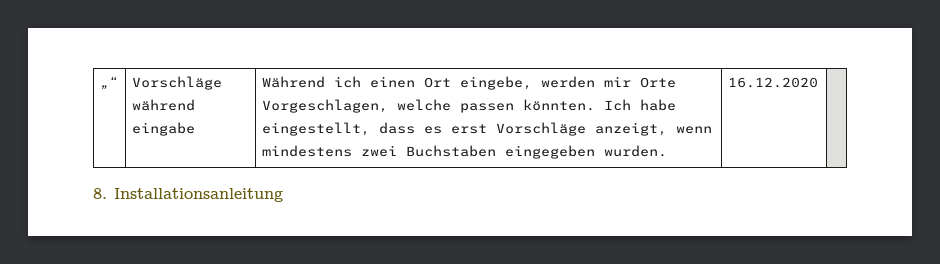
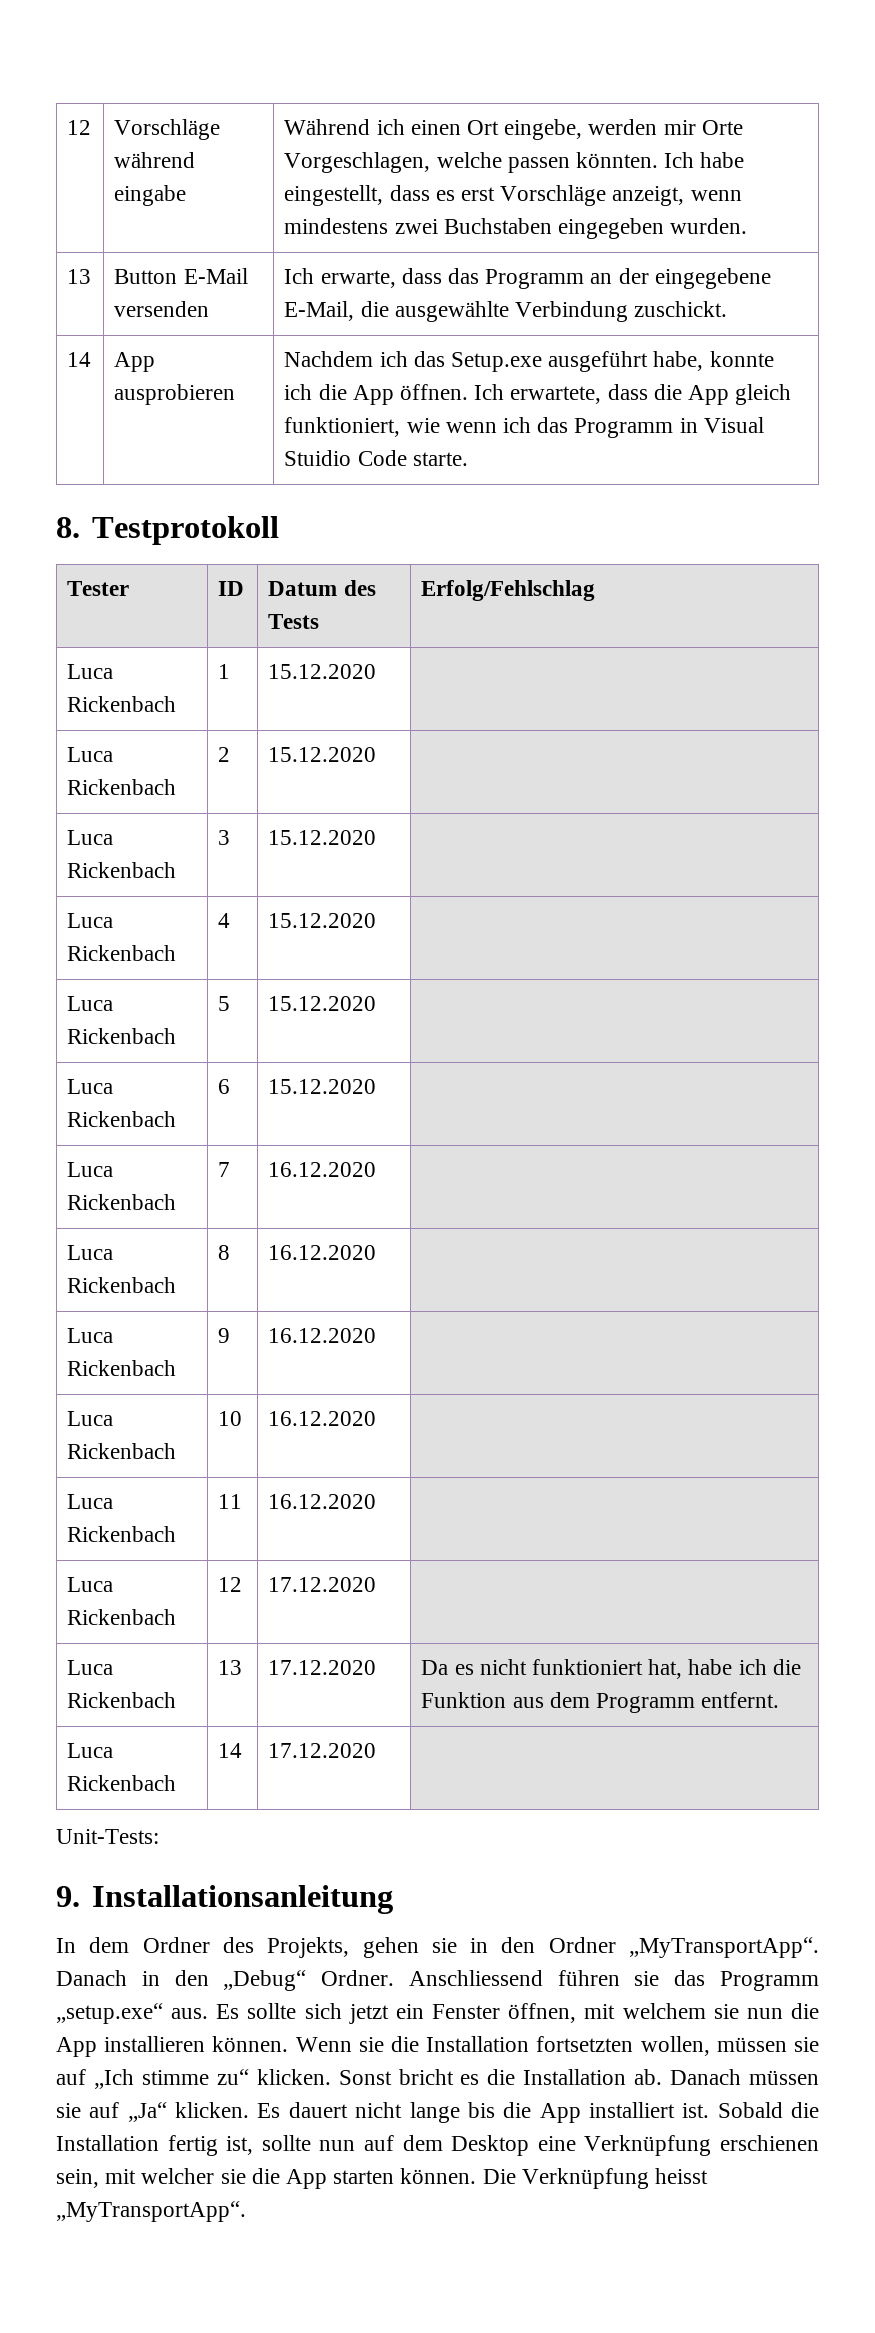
- „“ | Vorschläge während eingabe | Während ich einen Ort eingebe, werden mir Orte Vorgeschlagen, welche passen könnten. Ich habe eingestellt, dass es erst Vorschläge anzeigt, wenn mindestens zwei Buchstaben eingegeben wurden. | 16.12.2020 |
- 8. Installationsanleitung
+ 12 | Vorschläge während eingabe | Während ich einen Ort eingebe, werden mir Orte Vorgeschlagen, welche passen könnten. Ich habe eingestellt, dass es erst Vorschläge anzeigt, wenn mindestens zwei Buchstaben eingegeben wurden.
+ 13 | Button E-Mail versenden | Ich erwarte, dass das Programm an der eingegebene E-Mail, die ausgewählte Verbindung zuschickt.
+ 14 | App ausprobieren | Nachdem ich das Setup.exe ausgeführt habe, konnte ich die App öffnen. Ich erwartete, dass die App gleich funktioniert, wie wenn ich das Programm in Visual Stuidio Code starte.
+ 8. Testprotokoll
+ Tester | ID | Datum des Tests | Erfolg/Fehlschlag
+ Luca Rickenbach | 1 | 15.12.2020 |
+ Luca Rickenbach | 2 | 15.12.2020 |
+ Luca Rickenbach | 3 | 15.12.2020 |
+ Luca Rickenbach | 4 | 15.12.2020 |
+ Luca Rickenbach | 5 | 15.12.2020 |
+ Luca Rickenbach | 6 | 15.12.2020 |
+ Luca Rickenbach | 7 | 16.12.2020 |
+ Luca Rickenbach | 8 | 16.12.2020 |
+ Luca Rickenbach | 9 | 16.12.2020 |
+ Luca Rickenbach | 10 | 16.12.2020 |
+ Luca Rickenbach | 11 | 16.12.2020 |
+ Luca Rickenbach | 12 | 17.12.2020 |
+ Luca Rickenbach | 13 | 17.12.2020 | Da es nicht funktioniert hat, habe ich die Funktion aus dem Programm entfernt.
+ Luca Rickenbach | 14 | 17.12.2020 |
+ Unit-Tests:
+ 9. Installationsanleitung
+ In dem Ordner des Projekts, gehen sie in den Ordner „MyTransportApp“. Danach in den „Debug“ Ordner. Anschliessend führen sie das Programm „setup.exe“ aus. Es sollte sich jetzt ein Fenster öffnen, mit welchem sie nun die App installieren können. Wenn sie die Installation fortsetzten wollen, müssen sie auf „Ich stimme zu“ klicken. Sonst bricht es die Installation ab. Danach müssen sie auf „Ja“ klicken. Es dauert nicht lange bis die App installiert ist. Sobald die Installation fertig ist, sollte nun auf dem Desktop eine Verknüpfung erschienen sein, mit welcher sie die App starten können. Die Verknüpfung heisst „MyTransportApp“.

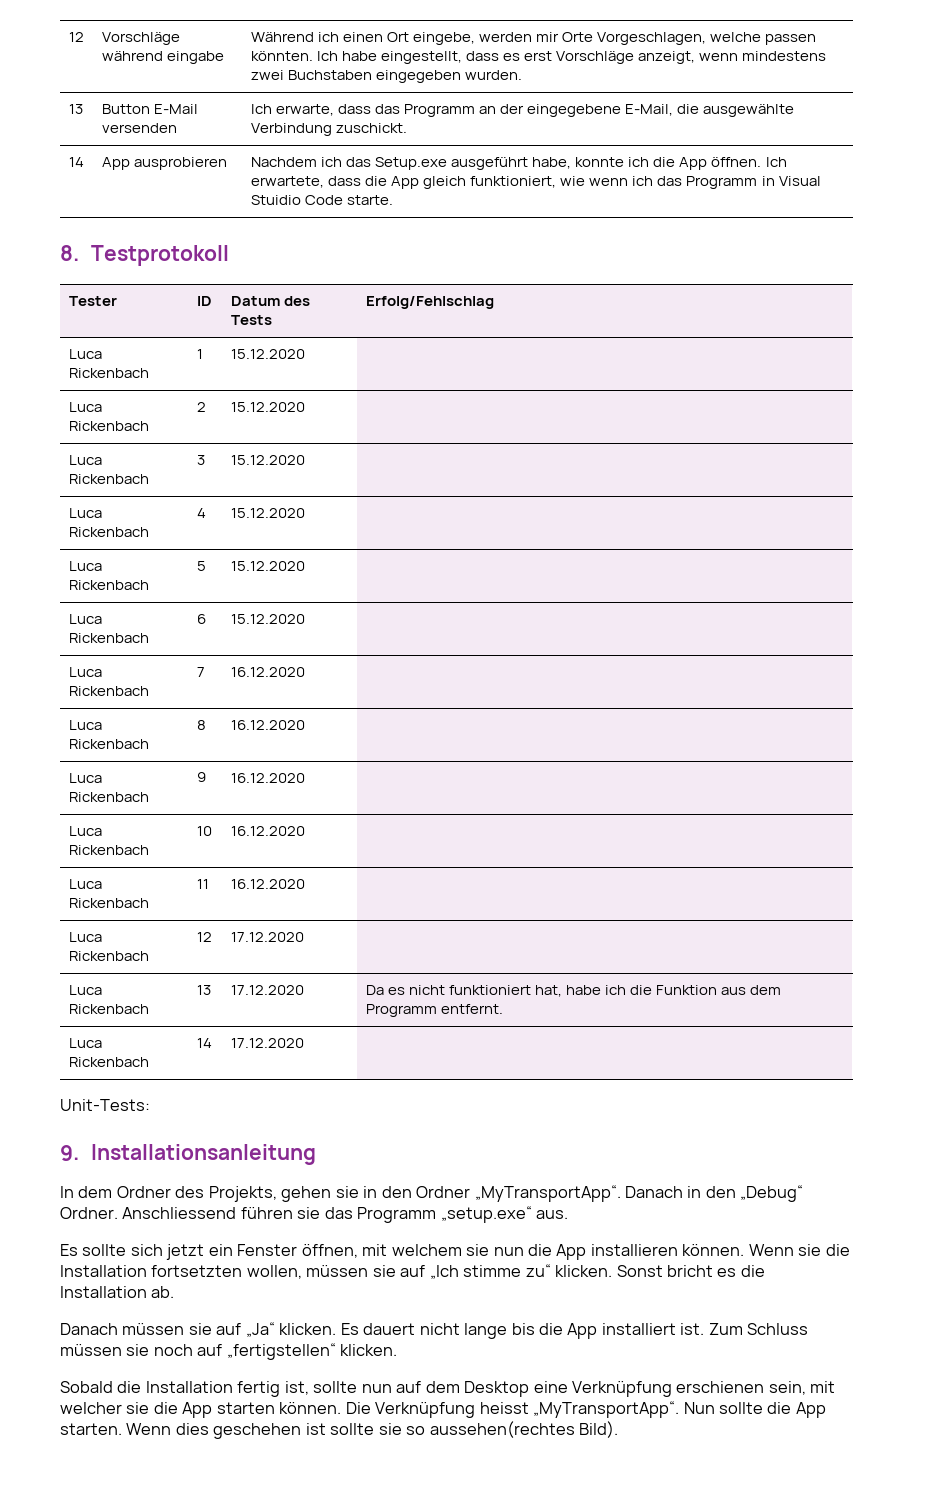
- Anschliessend führen sie das Programm „setup.exe“ aus. Es sollte sich jetzt ein Fenster öffnen, mit welchem sie nun die App installieren können.
+ Anschliessend führen sie das Programm „setup.exe“ aus.
+ Es sollte sich jetzt ein Fenster öffnen, mit welchem sie nun die App installieren können.
- Sonst bricht es die Installation ab. Danach müssen sie auf „Ja“ klicken.
+ Sonst bricht es die Installation ab.
+ Danach müssen sie auf „Ja“ klicken.
- Es dauert nicht lange bis die App installiert ist. Sobald die Installation fertig ist, sollte nun auf dem Desktop eine Verknüpfung erschienen sein, mit welcher sie die App starten können.
+ Es dauert nicht lange bis die App installiert ist. Zum Schluss müssen sie noch auf „fertigstellen“ klicken.
+ Sobald die Installation fertig ist, sollte nun auf dem Desktop eine Verknüpfung erschienen sein, mit welcher sie die App starten können.
+ Nun sollte die App starten. Wenn dies geschehen ist sollte sie so aussehen(rechtes Bild).

